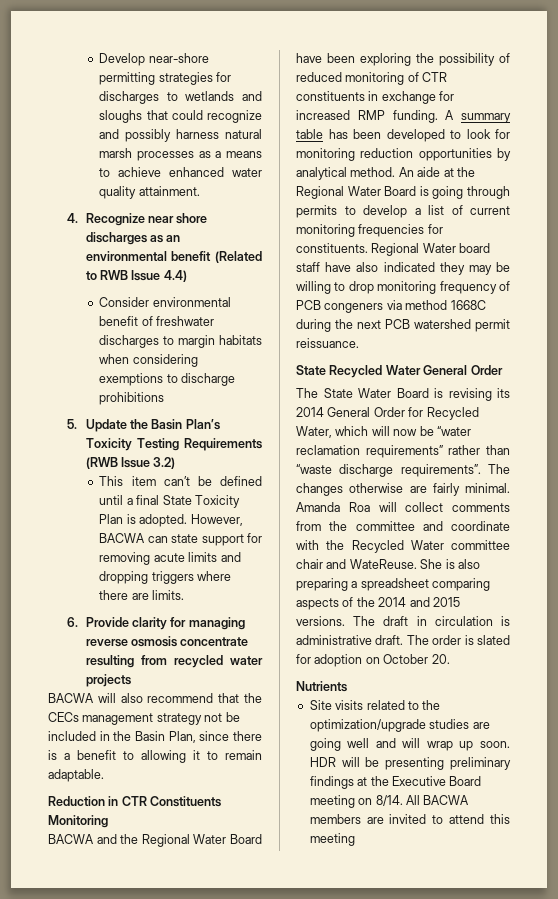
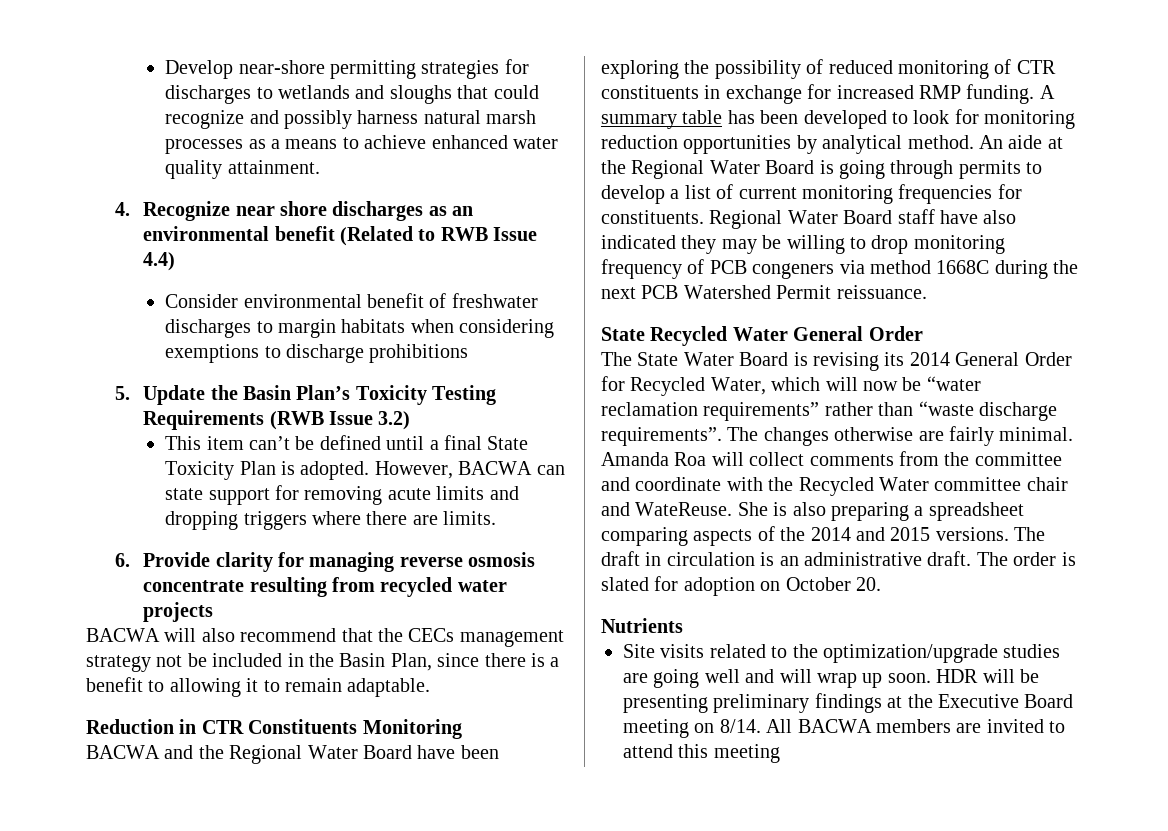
- Regional Water board staff have also indicated they may be willing to drop monitoring frequency of PCB congeners via method 1668C during the next PCB watershed permit reissuance.
+ Regional Water Board staff have also indicated they may be willing to drop monitoring frequency of PCB congeners via method 1668C during the next PCB Watershed Permit reissuance.
- The draft in circulation is administrative draft.
+ The draft in circulation is an administrative draft.

